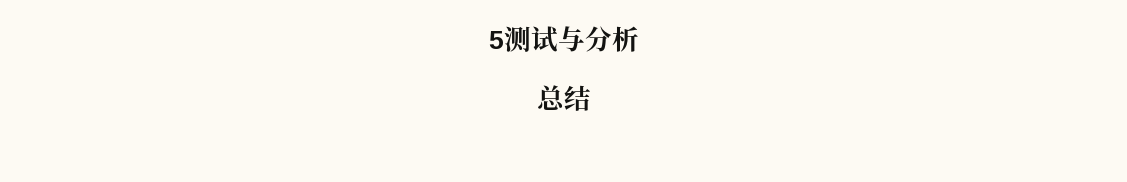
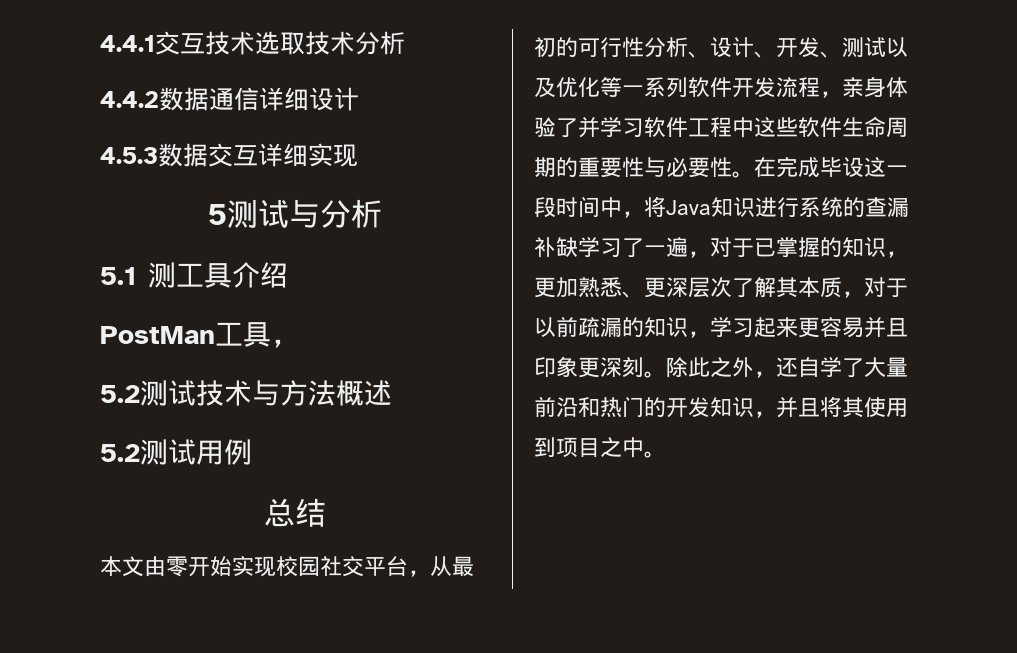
+ 4.4.1交互技术选取技术分析
+ 4.4.2数据通信详细设计
+ 4.5.3数据交互详细实现
  5测试与分析
+ 5.1测工具介绍
+ PostMan工具，
+ 5.2测试技术与方法概述
+ 5.2测试用例
  总结
+ 本文由零开始实现校园社交平台，从最初的可行性分析、设计、开发、测试以及优化等一系列软件开发流程，亲身体验了并学习软件工程中这些软件生命周期的重要性与必要性。在完成毕设这一段时间中，将Java知识进行系统的查漏补缺学习了一遍，对于已掌握的知识，更加熟悉、更深层次了解其本质，对于以前疏漏的知识，学习起来更容易并且印象更深刻。除此之外，还自学了大量前沿和热门的开发知识，并且将其使用到项目之中。

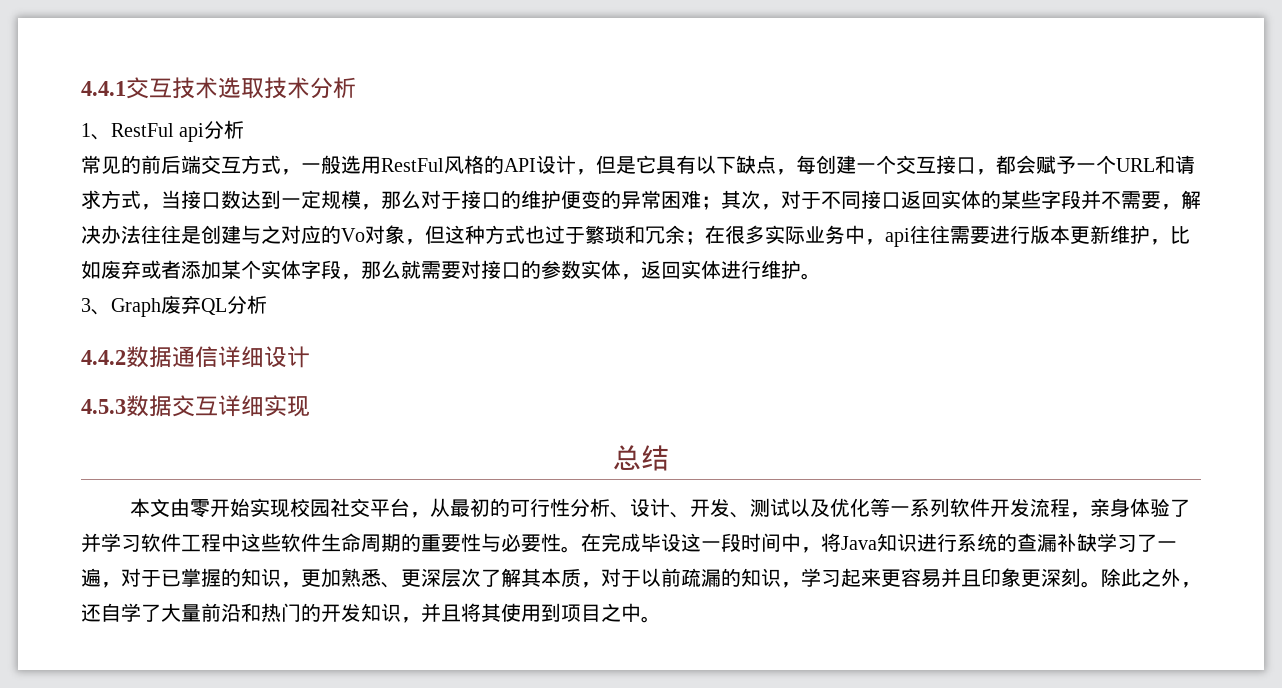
+ 1、RestFul api分析
+ 常见的前后端交互方式，一般选用RestFul风格的API设计，但是它具有以下缺点，每创建一个交互接口，都会赋予一个URL和请求方式，当接口数达到一定规模，那么对于接口的维护便变的异常困难；其次，对于不同接口返回实体的某些字段并不需要，解决办法往往是创建与之对应的Vo对象，但这种方式也过于繁琐和冗余；在很多实际业务中，api往往需要进行版本更新维护，比如废弃或者添加某个实体字段，那么就需要对接口的参数实体，返回实体进行维护。
+ 3、Graph废弃QL分析
- 5测试与分析
- 5.1测工具介绍
- PostMan工具，
- 5.2测试技术与方法概述
- 5.2测试用例

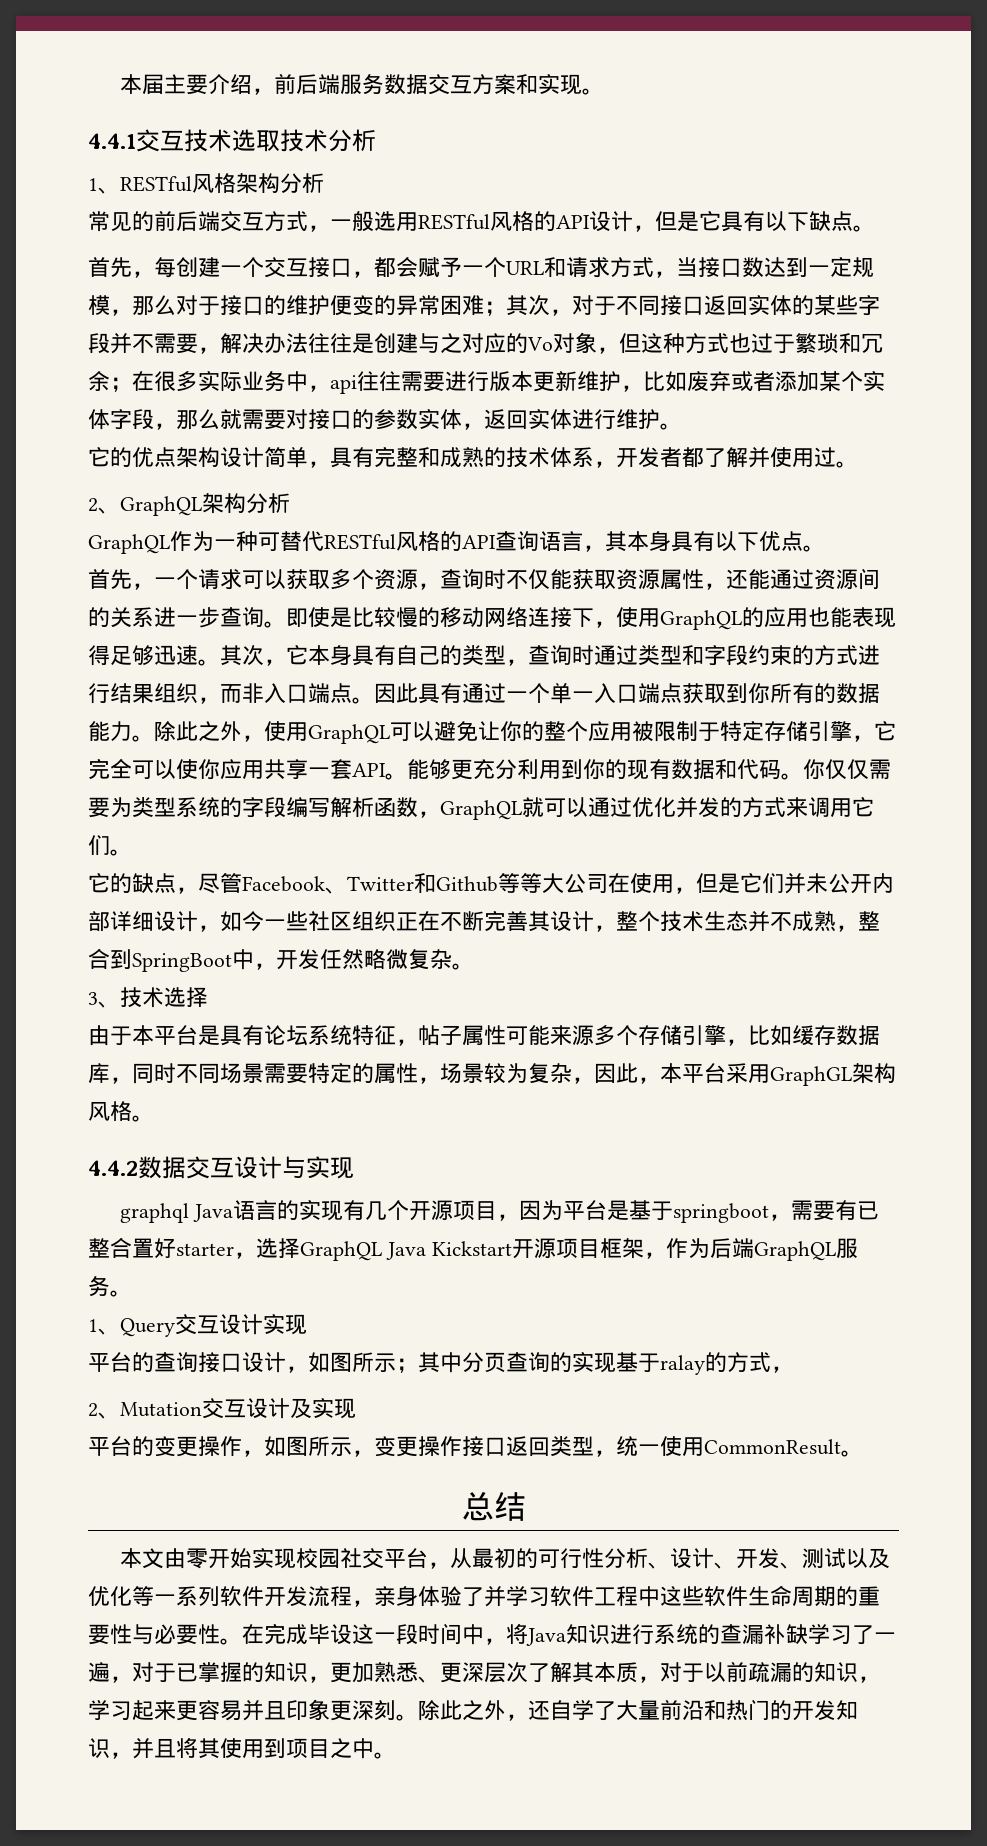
+ 本届主要介绍，前后端服务数据交互方案和实现。
- 1、RestFul api分析
+ 1、RESTful风格架构分析
- 常见的前后端交互方式，一般选用RestFul风格的API设计，但是它具有以下缺点，每创建一个交互接口，都会赋予一个URL和请求方式，当接口数达到一定规模，那么对于接口的维护便变的异常困难；
+ 常见的前后端交互方式，一般选用RESTful风格的API设计，但是它具有以下缺点。
+ 首先，每创建一个交互接口，都会赋予一个URL和请求方式，当接口数达到一定规模，那么对于接口的维护便变的异常困难；
- 3、Graph废弃QL分析
+ 它的优点架构设计简单，具有完整和成熟的技术体系，开发者都了解并使用过。
+ 2、GraphQL架构分析
+ GraphQL作为一种可替代RESTful风格的API查询语言，其本身具有以下优点。
+ 首先，一个请求可以获取多个资源，查询时不仅能获取资源属性，还能通过资源间的关系进一步查询。即使是比较慢的移动网络连接下，使用GraphQL的应用也能表现得足够迅速。其次，它本身具有自己的类型，查询时通过类型和字段约束的方式进行结果组织，而非入口端点。因此具有通过一个单一入口端点获取到你所有的数据能力。除此之外，使用GraphQL可以避免让你的整个应用被限制于特定存储引擎，它完全可以使你应用共享一套API。能够更充分利用到你的现有数据和代码。你仅仅需要为类型系统的字段编写解析函数，GraphQL就可以通过优化并发的方式来调用它们。
+ 它的缺点，尽管Facebook、Twitter和Github等等大公司在使用，但是它们并未公开内部详细设计，如今一些社区组织正在不断完善其设计，整个技术生态并不成熟，整合到SpringBoot中，开发任然略微复杂。
+ 3、技术选择
+ 由于本平台是具有论坛系统特征，帖子属性可能来源多个存储引擎，比如缓存数据库，同时不同场景需要特定的属性，场景较为复杂，因此，本平台采用GraphGL架构风格。
- 4.4.2数据通信详细设计
- 4.5.3数据交互详细实现
+ 4.4.2数据交互设计与实现
+ graphql Java语言的实现有几个开源项目，因为平台是基于springboot，需要有已整合置好starter，选择GraphQL Java Kickstart开源项目框架，作为后端GraphQL服务。
+ 1、Query交互设计实现
+ 平台的查询接口设计，如图所示；其中分页查询的实现基于ralay的方式，
+ 2、Mutation交互设计及实现
+ 平台的变更操作，如图所示，变更操作接口返回类型，统一使用CommonResult。

